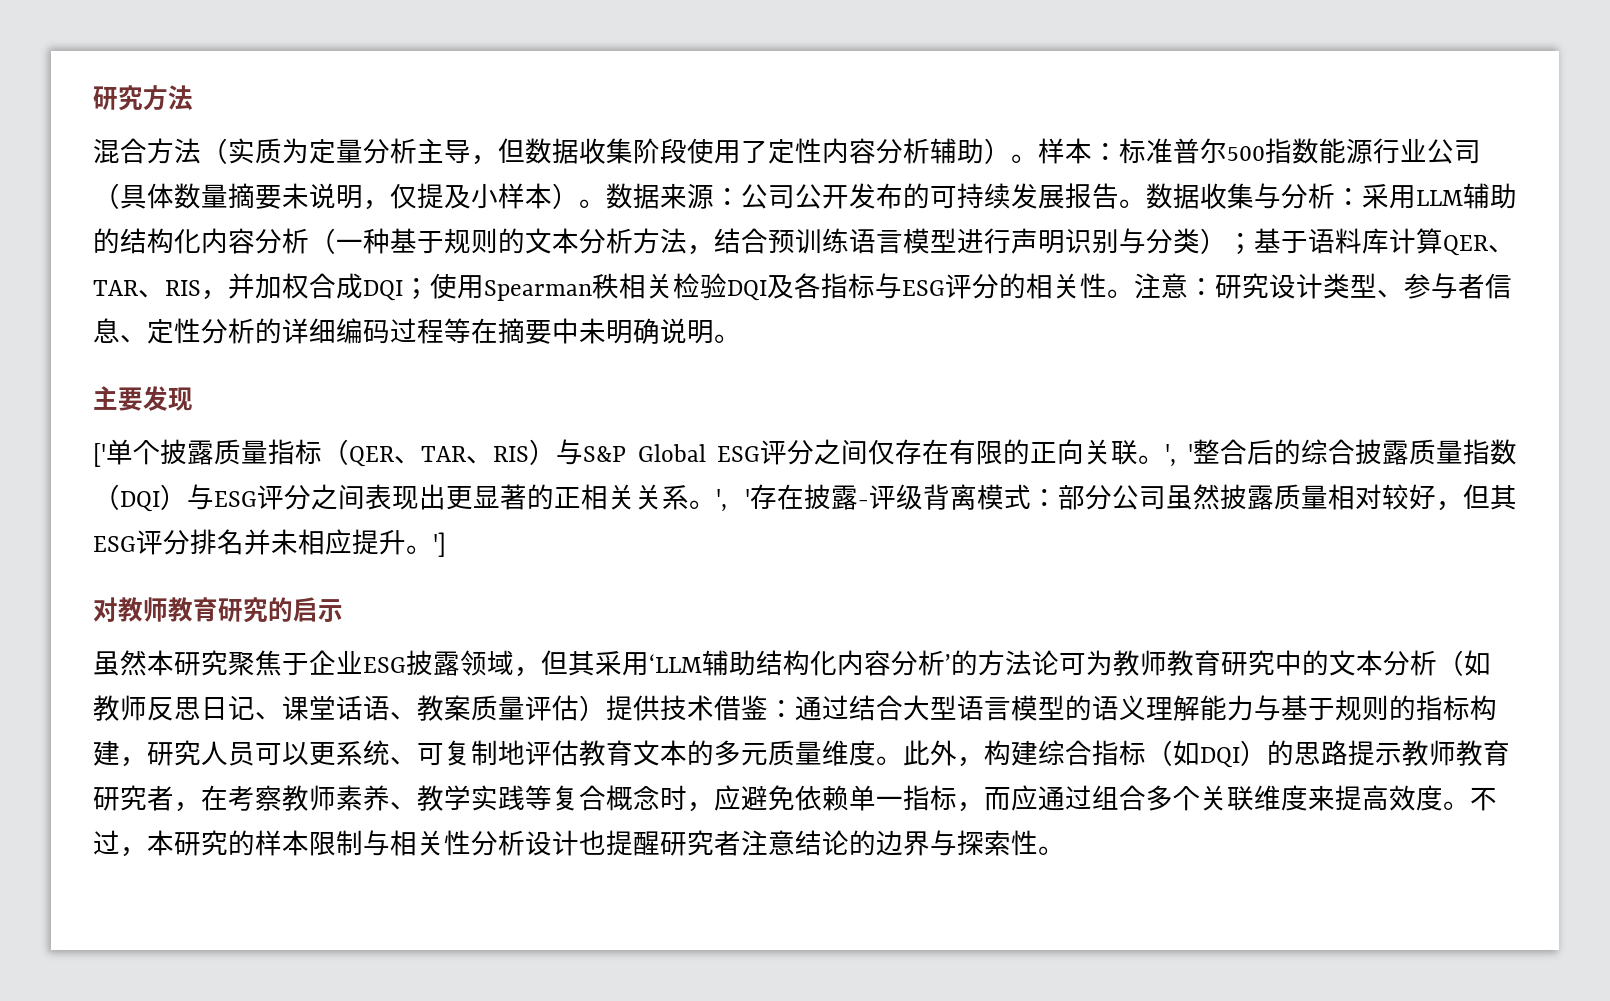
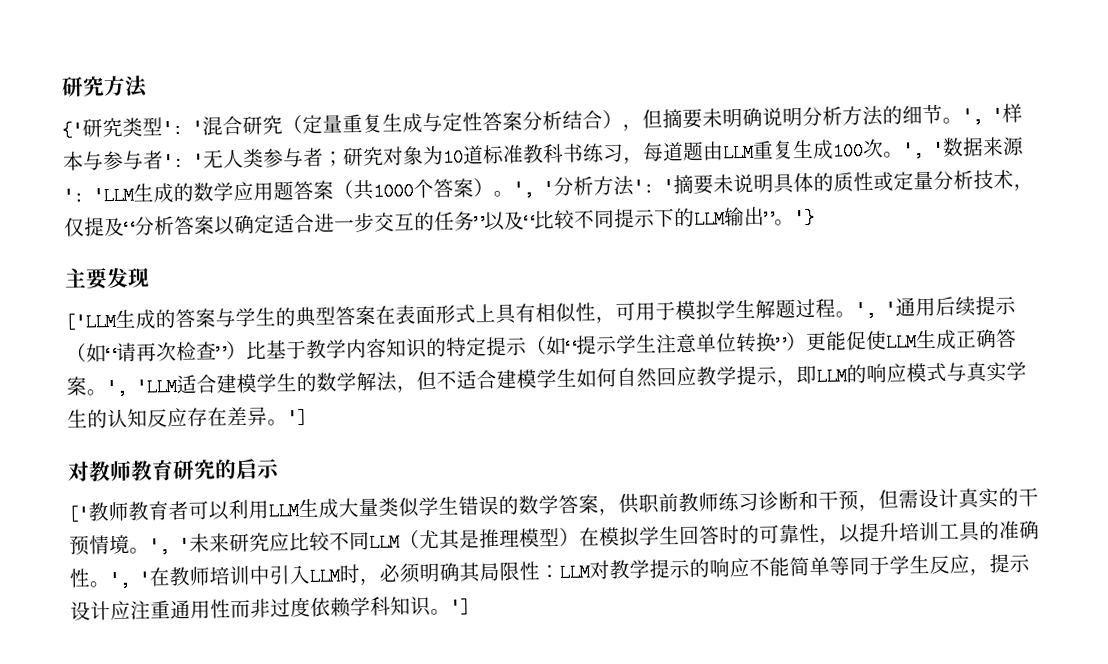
- 混合方法（实质为定量分析主导，但数据收集阶段使用了定性内容分析辅助）。样本：标准普尔500指数能源行业公司（具体数量摘要未说明，仅提及小样本）。数据来源：公司公开发布的可持续发展报告。数据收集与分析：采用LLM辅助的结构化内容分析（一种基于规则的文本分析方法，结合预训练语言模型进行声明识别与分类）；基于语料库计算QER、TAR、RIS，并加权合成DQI；使用Spearman秩相关检验DQI及各指标与ESG评分的相关性。注意：研究设计类型、参与者信息、定性分析的详细编码过程等在摘要中未明确说明。
+ {'研究类型': '混合研究（定量重复生成与定性答案分析结合），但摘要未明确说明分析方法的细节。', '样本与参与者': '无人类参与者；研究对象为10道标准教科书练习，每道题由LLM重复生成100次。', '数据来源': 'LLM生成的数学应用题答案（共1000个答案）。', '分析方法': '摘要未说明具体的质性或定量分析技术，仅提及“分析答案以确定适合进一步交互的任务”以及“比较不同提示下的LLM输出”。'}
  主要发现
- ['单个披露质量指标（QER、TAR、RIS）与S&P Global ESG评分之间仅存在有限的正向关联。', '整合后的综合披露质量指数（DQI）与ESG评分之间表现出更显著的正相关关系。', '存在披露-评级背离模式：部分公司虽然披露质量相对较好，但其ESG评分排名并未相应提升。
+ ['LLM生成的答案与学生的典型答案在表面形式上具有相似性，可用于模拟学生解题过程。', '通用后续提示（如“请再次检查”）比基于教学内容知识的特定提示（如“提示学生注意单位转换”）更能促使LLM生成正确答案。', 'LLM适合建模学生的数学解法，但不适合建模学生如何自然回应教学提示，即LLM的响应模式与真实学生的认知反应存在差异。
- 虽然本研究聚焦于企业ESG披露领域，但其采用‘LLM辅助结构化内容分析’的方法论可为教师教育研究中的文本分析（如教师反思日记、课堂话语、教案质量评估）提供技术借鉴：通过结合大型语言模型的语义理解能力与基于规则的指标构建，研究人员可以更系统、可复制地评估教育文本的多元质量维度。此外，构建综合指标（如DQI）的思路提示教师教育研究者，在考察教师素养、教学实践等复合概念时，应避免依赖单一指标，而应通过组合多个关联维度来提高效度。不过，本研究的样本限制与相关性分析设计也提醒研究者注意结论的边界与探索性。
+ ['教师教育者可以利用LLM生成大量类似学生错误的数学答案，供职前教师练习诊断和干预，但需设计真实的干预情境。', '未来研究应比较不同LLM（尤其是推理模型）在模拟学生回答时的可靠性，以提升培训工具的准确性。', '在教师培训中引入LLM时，必须明确其局限性：LLM对教学提示的响应不能简单等同于学生反应，提示设计应注重通用性而非过度依赖学科知识。']

